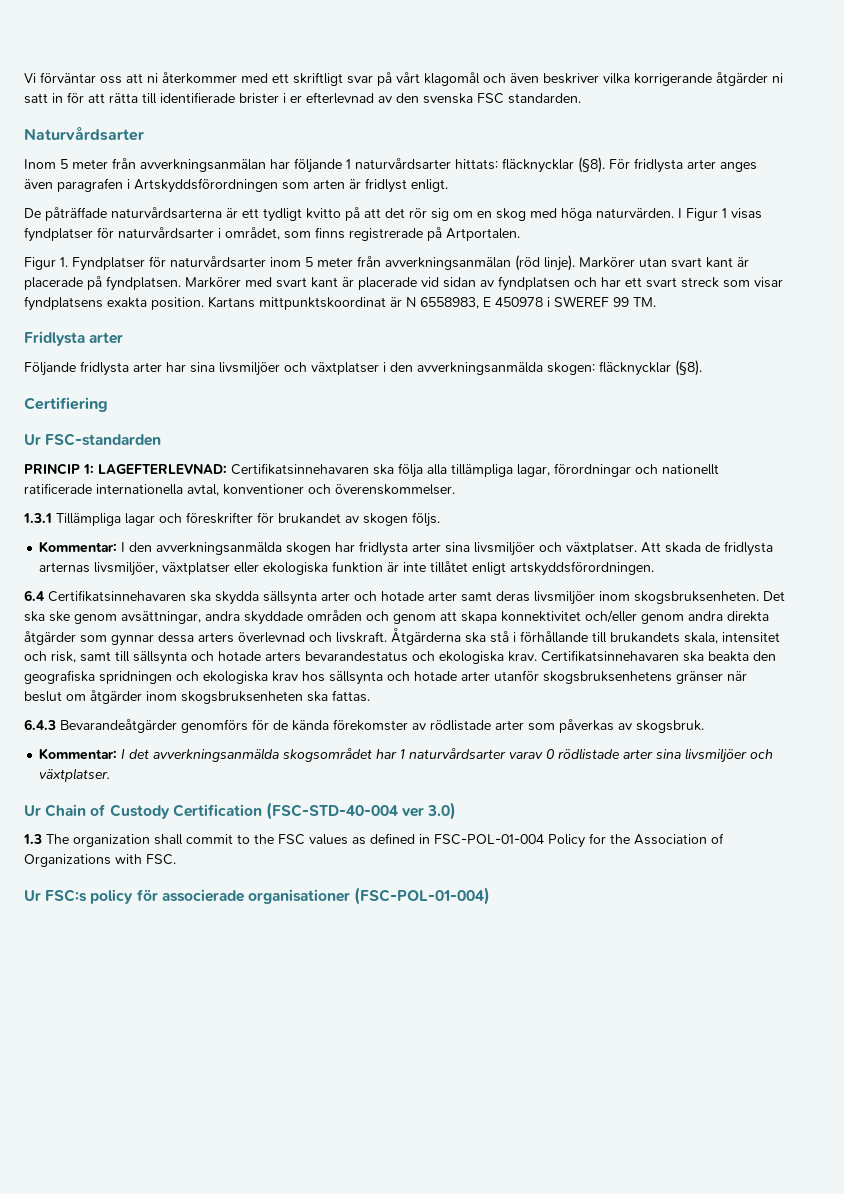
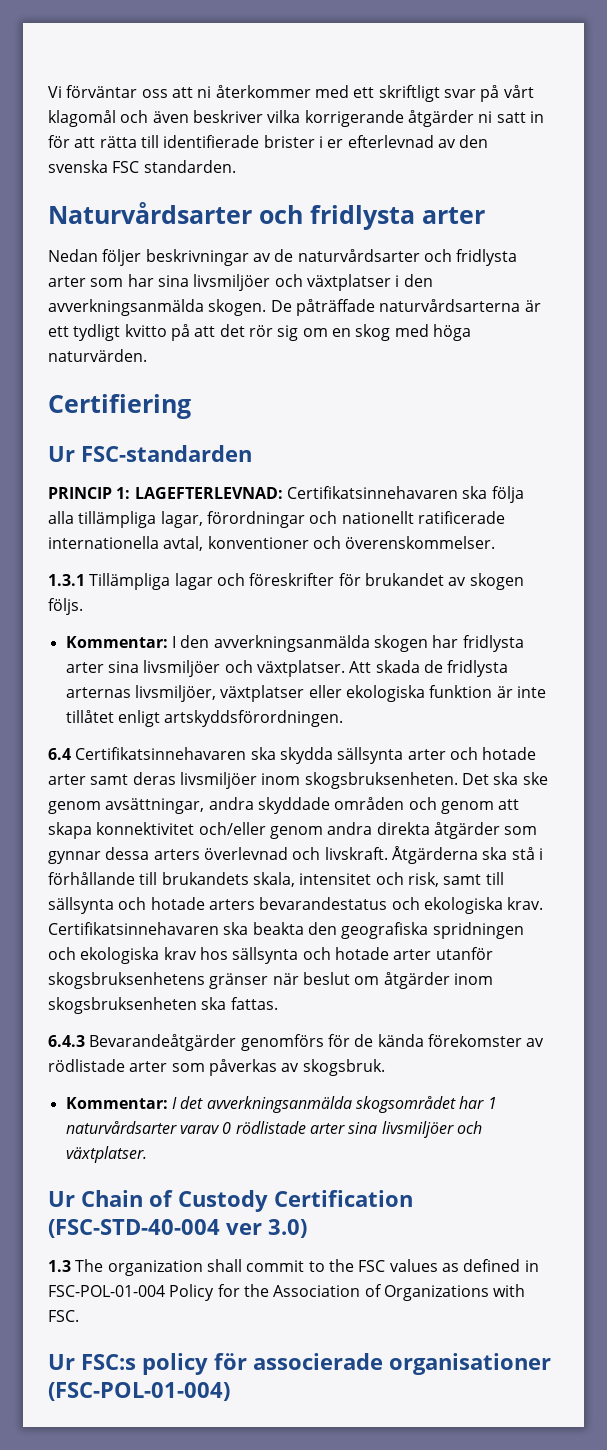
- Naturvårdsarter
- Inom 5 meter från avverkningsanmälan har följande 1 naturvårdsarter hittats: fläcknycklar (§8). För fridlysta arter anges även paragrafen i Artskyddsförordningen som arten är fridlyst enligt.
- De påträffade naturvårdsarterna är ett tydligt kvitto på att det rör sig om en skog med höga naturvärden. I Figur 1 visas fyndplatser för naturvårdsarter i området, som finns registrerade på Artportalen.
- Figur 1. Fyndplatser för naturvårdsarter inom 5 meter från avverkningsanmälan (röd linje). Markörer utan svart kant är placerade på fyndplatsen. Markörer med svart kant är placerade vid sidan av fyndplatsen och har ett svart streck som visar fyndplatsens exakta position. Kartans mittpunktskoordinat är N 6558983, E 450978 i SWEREF 99 TM.
- Fridlysta arter
- Följande fridlysta arter har sina livsmiljöer och växtplatser i den avverkningsanmälda skogen: fläcknycklar (§8).
+ Naturvårdsarter och fridlysta arter
+ Nedan följer beskrivningar av de naturvårdsarter och fridlysta arter som har sina livsmiljöer och växtplatser i den avverkningsanmälda skogen. De påträffade naturvårdsarterna är ett tydligt kvitto på att det rör sig om en skog med höga naturvärden.

